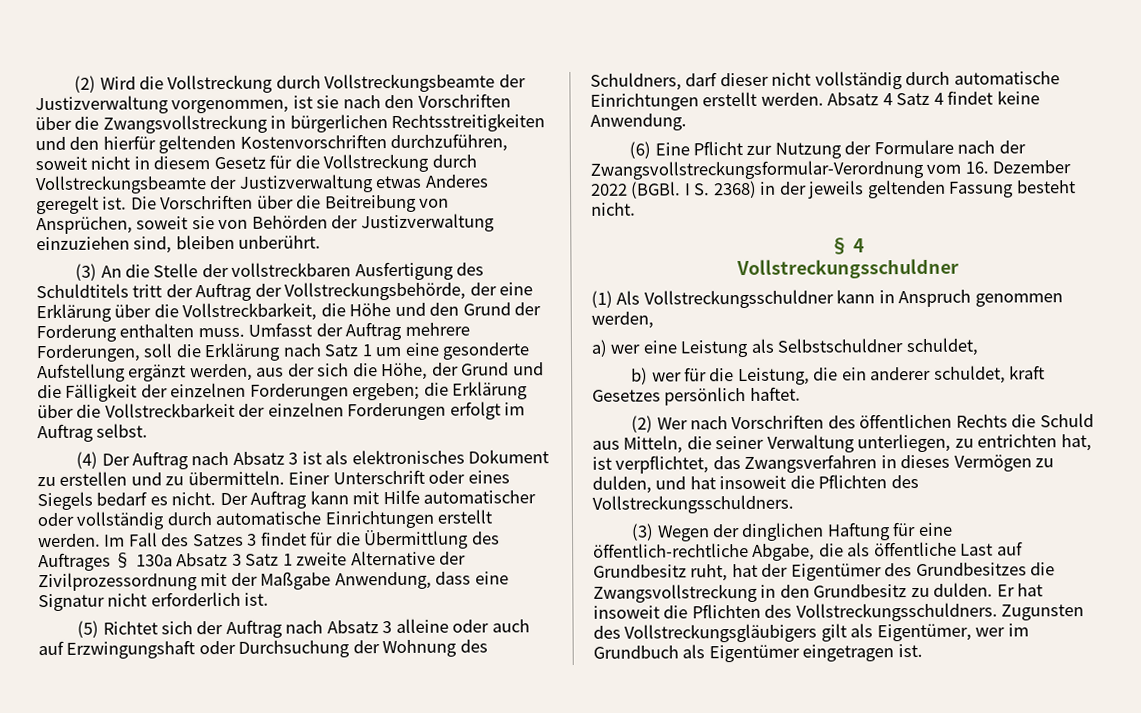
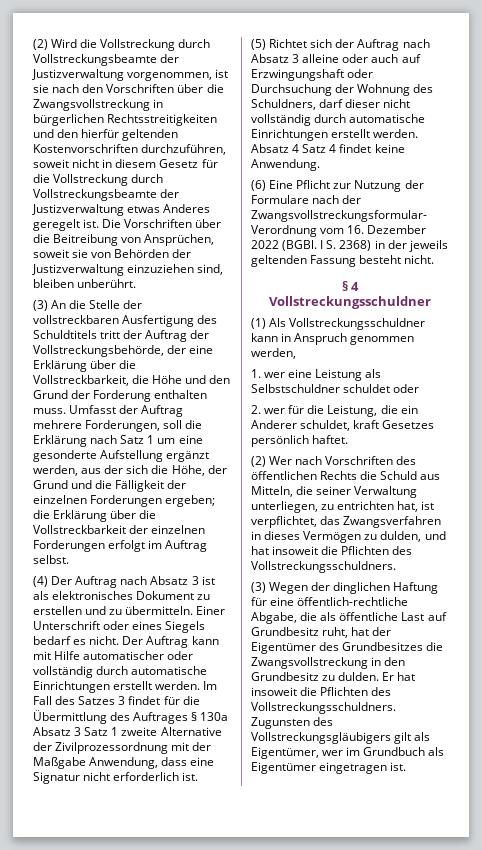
- a) wer eine Leistung als Selbstschuldner schuldet,
- b) wer für die Leistung, die ein anderer schuldet, kraft Gesetzes persönlich haftet.
+ 1. wer eine Leistung als Selbstschuldner schuldet oder
+ 2. wer für die Leistung, die ein Anderer schuldet, kraft Gesetzes persönlich haftet.

